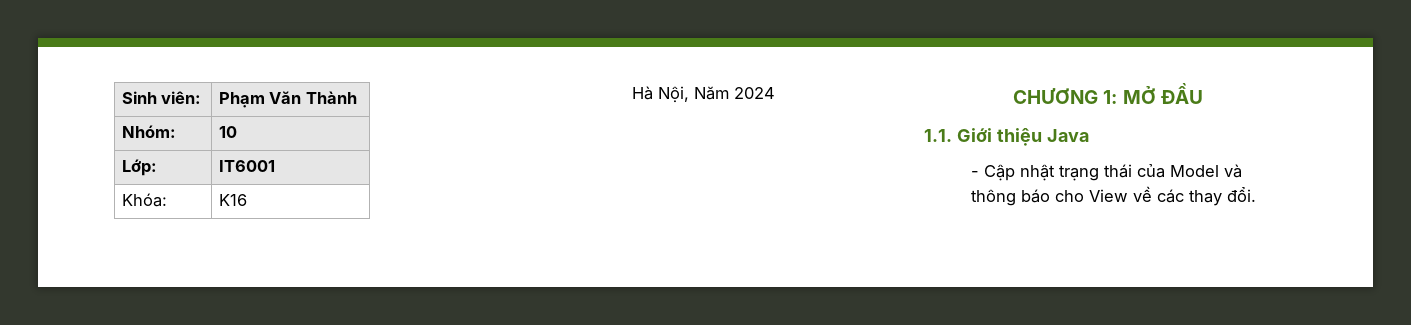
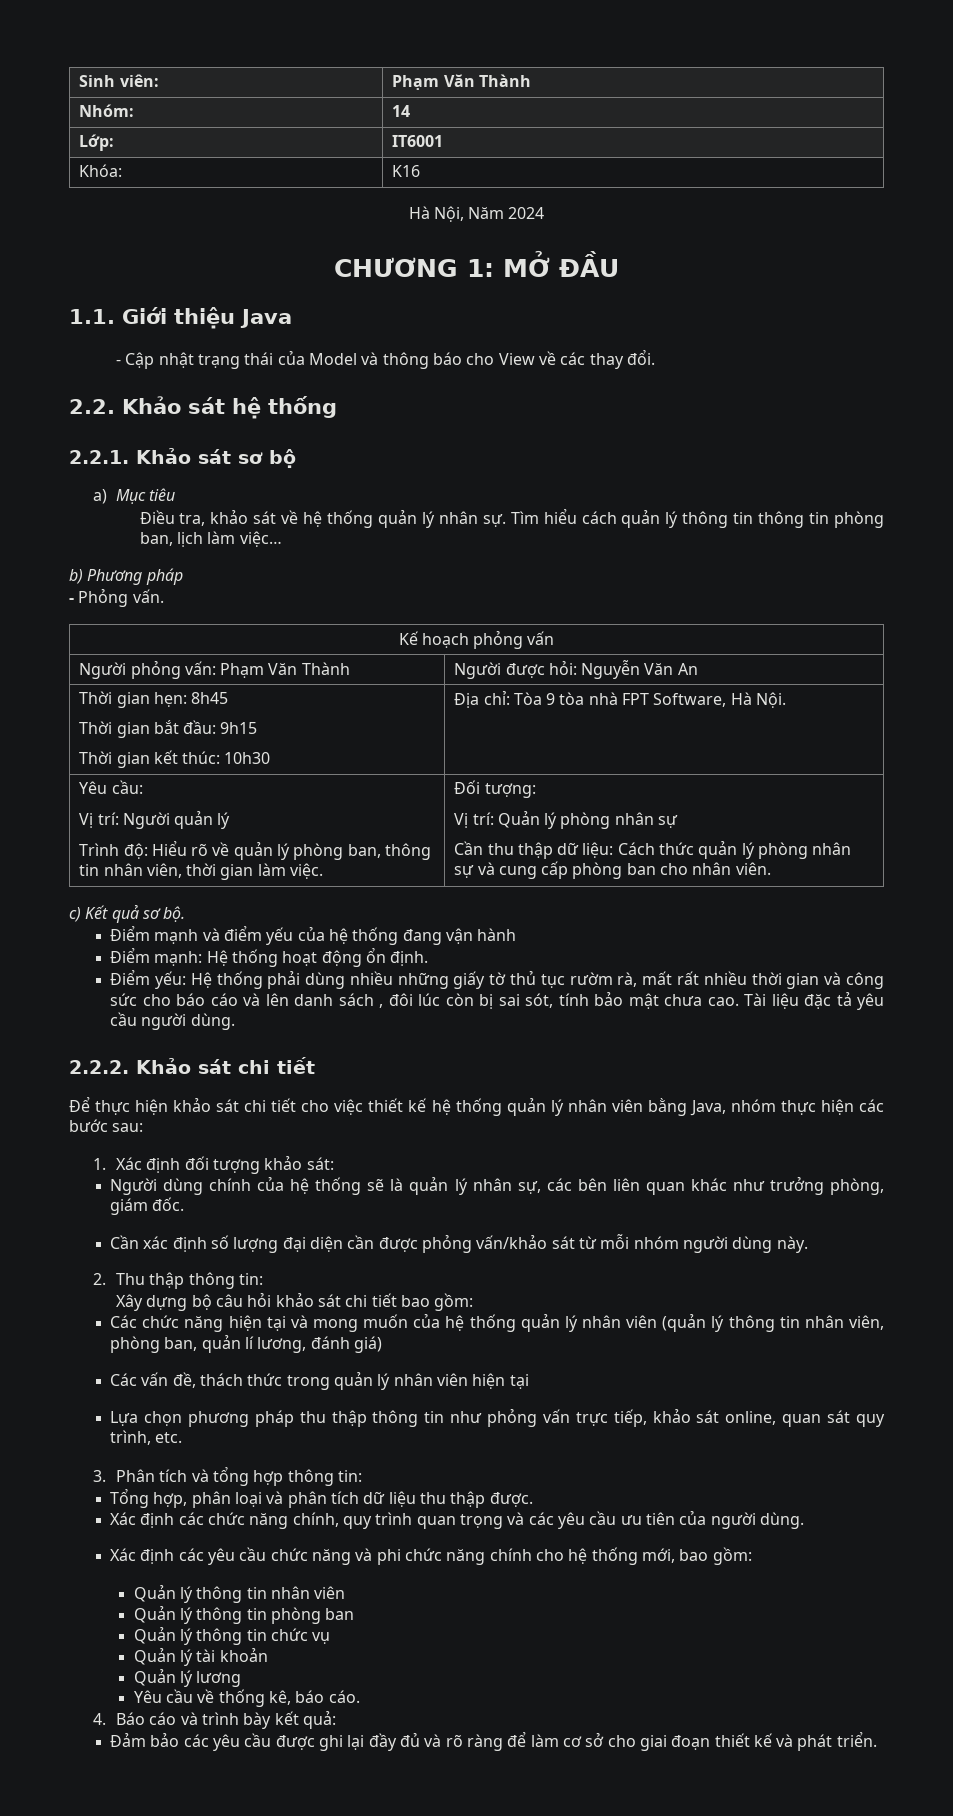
- Nhóm: | 10
+ Nhóm: | 14
+ 2.2. Khảo sát hệ thống
+ 2.2.1. Khảo sát sơ bộ
+ a) Mục tiêu
+ Điều tra, khảo sát về hệ thống quản lý nhân sự. Tìm hiểu cách quản lý thông tin thông tin phòng ban, lịch làm việc…
+ b) Phương pháp
+ - Phỏng vấn.
+ Kế hoạch phỏng vấn
+ Người phỏng vấn: Phạm Văn Thành | Người được hỏi: Nguyễn Văn An
+ Thời gian hẹn: 8h45
+ Thời gian bắt đầu: 9h15
+ Thời gian kết thúc: 10h30 | Địa chỉ: Tòa 9 tòa nhà FPT Software, Hà Nội.
+ Yêu cầu:
+ Vị trí: Người quản lý
+ Trình độ: Hiểu rõ về quản lý phòng ban, thông tin nhân viên, thời gian làm việc. | Đối tượng:
+ Vị trí: Quản lý phòng nhân sự
+ Cần thu thập dữ liệu: Cách thức quản lý phòng nhân sự và cung cấp phòng ban cho nhân viên.
+ c) Kết quả sơ bộ.
+ Điểm mạnh và điểm yếu của hệ thống đang vận hành
+ Điểm mạnh: Hệ thống hoạt động ổn định.
+ Điểm yếu: Hệ thống phải dùng nhiều những giấy tờ thủ tục rườm rà, mất rất nhiều thời gian và công sức cho báo cáo và lên danh sách , đôi lúc còn bị sai sót, tính bảo mật chưa cao. Tài liệu đặc tả yêu cầu người dùng.
+ 2.2.2. Khảo sát chi tiết
+ Để thực hiện khảo sát chi tiết cho việc thiết kế hệ thống quản lý nhân viên bằng Java, nhóm thực hiện các bước sau:
+ 1. Xác định đối tượng khảo sát:
+ Người dùng chính của hệ thống sẽ là quản lý nhân sự, các bên liên quan khác như trưởng phòng, giám đốc.
+ Cần xác định số lượng đại diện cần được phỏng vấn/khảo sát từ mỗi nhóm người dùng này.
+ 2. Thu thập thông tin:
+ Xây dựng bộ câu hỏi khảo sát chi tiết bao gồm:
+ Các chức năng hiện tại và mong muốn của hệ thống quản lý nhân viên (quản lý thông tin nhân viên, phòng ban, quản lí lương, đánh giá)
+ Các vấn đề, thách thức trong quản lý nhân viên hiện tại
+ Lựa chọn phương pháp thu thập thông tin như phỏng vấn trực tiếp, khảo sát online, quan sát quy trình, etc.
+ 3. Phân tích và tổng hợp thông tin:
+ Tổng hợp, phân loại và phân tích dữ liệu thu thập được.
+ Xác định các chức năng chính, quy trình quan trọng và các yêu cầu ưu tiên của người dùng.
+ Xác định các yêu cầu chức năng và phi chức năng chính cho hệ thống mới, bao gồm:
+ Quản lý thông tin nhân viên
+ Quản lý thông tin phòng ban
+ Quản lý thông tin chức vụ
+ Quản lý tài khoản
+ Quản lý lương
+ Yêu cầu về thống kê, báo cáo.
+ 4. Báo cáo và trình bày kết quả:
+ Đảm bảo các yêu cầu được ghi lại đầy đủ và rõ ràng để làm cơ sở cho giai đoạn thiết kế và phát triển.

